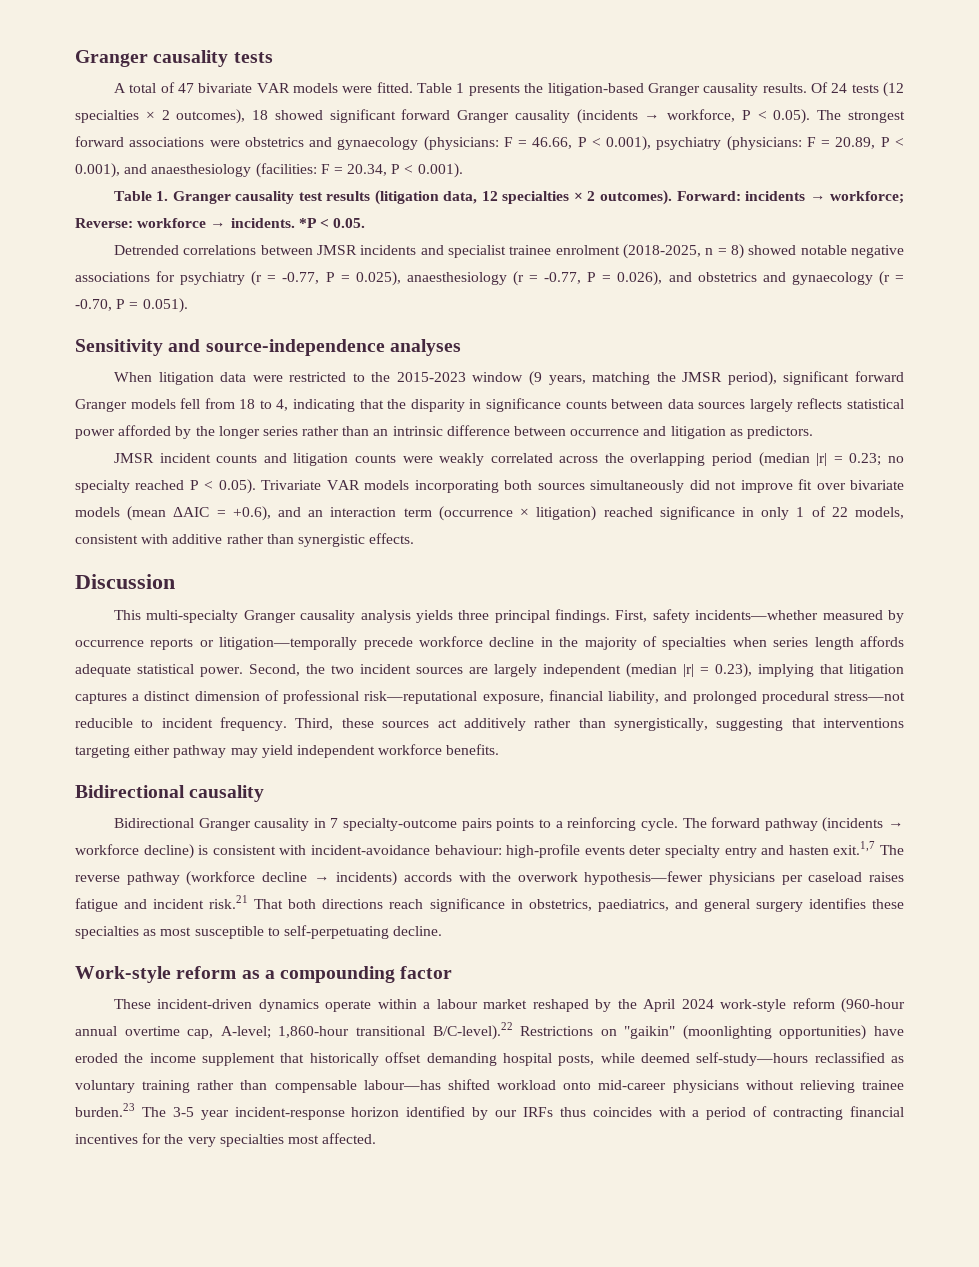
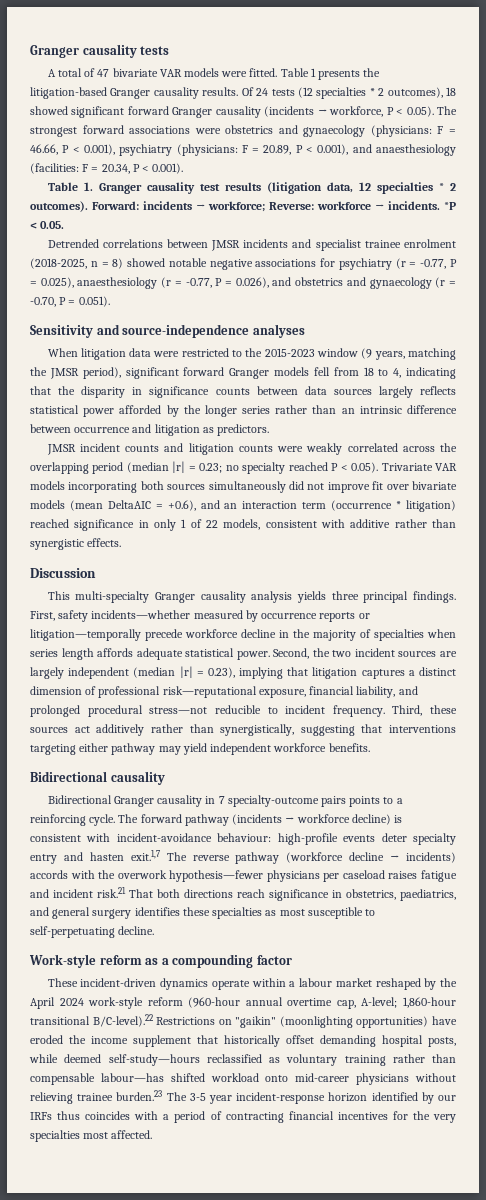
- Of 24 tests (12 specialties × 2 outcomes), 18 showed significant forward Granger causality (incidents → workforce, P < 0.05). The strongest forward associations were obstetrics and gynaecology (physicians: F = 46.66, P < 0.001), psychiatry (physicians: F = 20.89, P < 0.001), and anaesthesiology (facilities: F = 20.34, P < 0.001).
+ Of 24 tests (12 specialties * 2 outcomes), 18 showed significant forward Granger causality (incidents → workforce, P < 0.05). The strongest forward associations were obstetrics and gynaecology (physicians: F = 46.66, P < 0.001), psychiatry (physicians: F = 20.89, P < 0.001), and anaesthesiology (facilities: F = 20.34, P < 0.001).
- Table 1. Granger causality test results (litigation data, 12 specialties × 2 outcomes).
+ Table 1. Granger causality test results (litigation data, 12 specialties * 2 outcomes).
- no specialty reached P < 0.05). Trivariate VAR models incorporating both sources simultaneously did not improve fit over bivariate models (mean ΔAIC = +0.6), and an interaction term (occurrence × litigation) reached significance in only 1 of 22 models, consistent with additive rather than synergistic effects.
+ no specialty reached P < 0.05). Trivariate VAR models incorporating both sources simultaneously did not improve fit over bivariate models (mean DeltaAIC = +0.6), and an interaction term (occurrence * litigation) reached significance in only 1 of 22 models, consistent with additive rather than synergistic effects.

